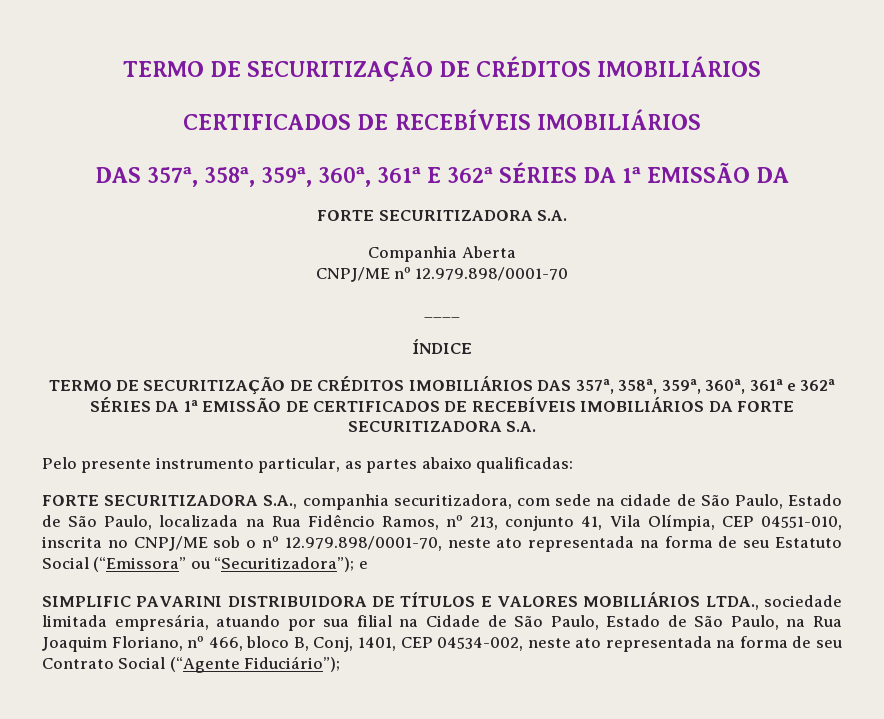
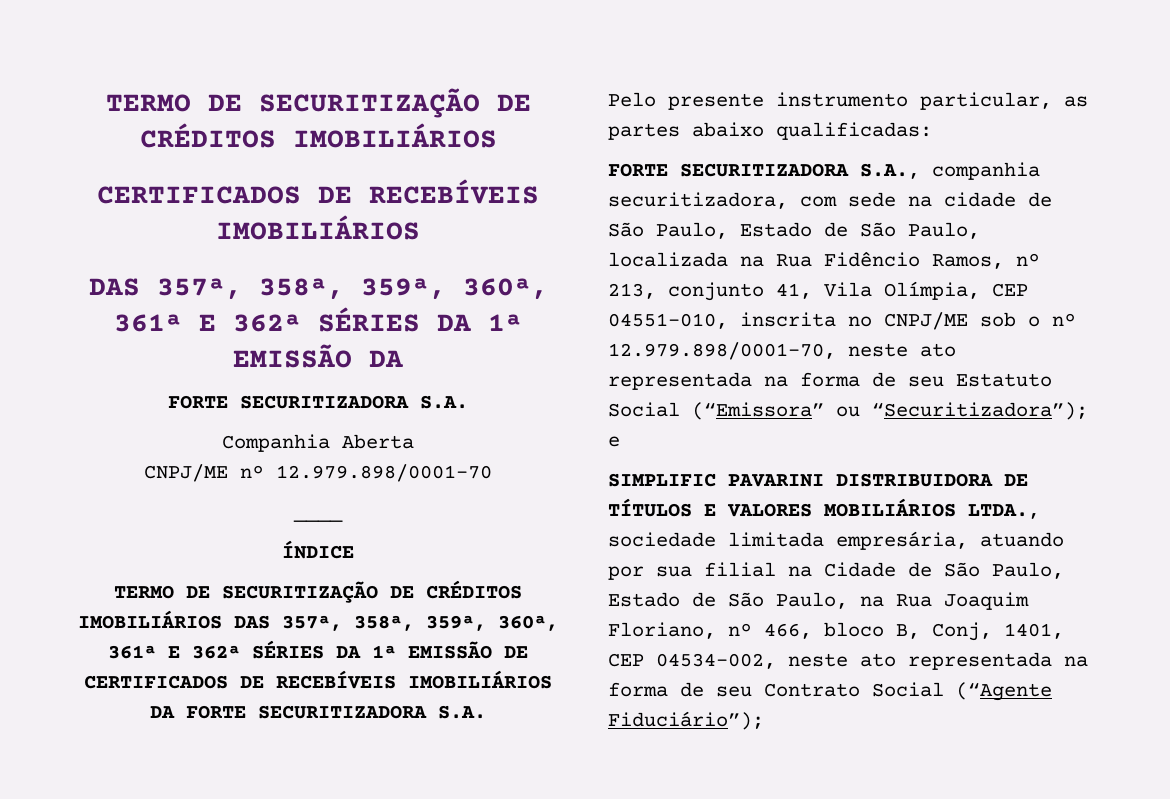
- TERMO DE SECURITIZAÇÃO DE CRÉDITOS IMOBILIÁRIOS DAS 357ª, 358ª, 359ª, 360ª, 361ª e 362ª SÉRIES DA 1ª EMISSÃO DE CERTIFICADOS DE RECEBÍVEIS IMOBILIÁRIOS DA FORTE SECURITIZADORA S.A.
+ TERMO DE SECURITIZAÇÃO DE CRÉDITOS IMOBILIÁRIOS DAS 357ª, 358ª, 359ª, 360ª, 361ª E 362ª SÉRIES DA 1ª EMISSÃO DE CERTIFICADOS DE RECEBÍVEIS IMOBILIÁRIOS DA FORTE SECURITIZADORA S.A.

